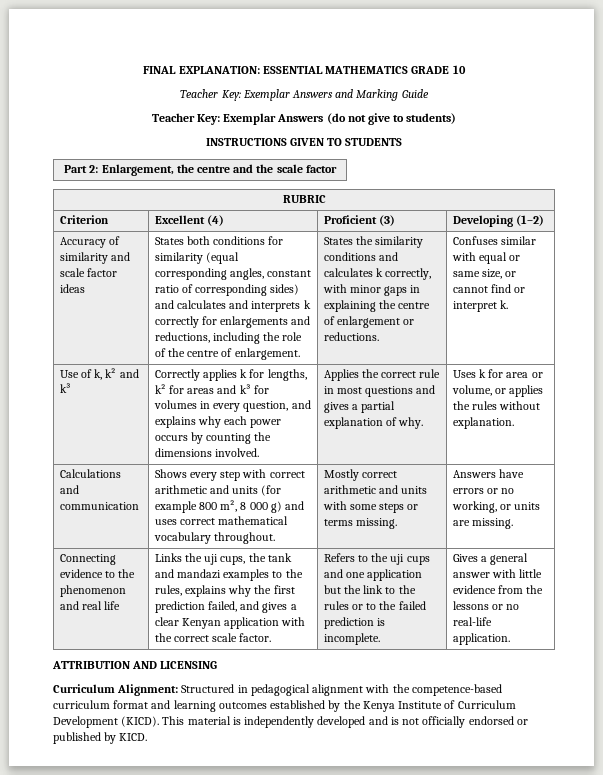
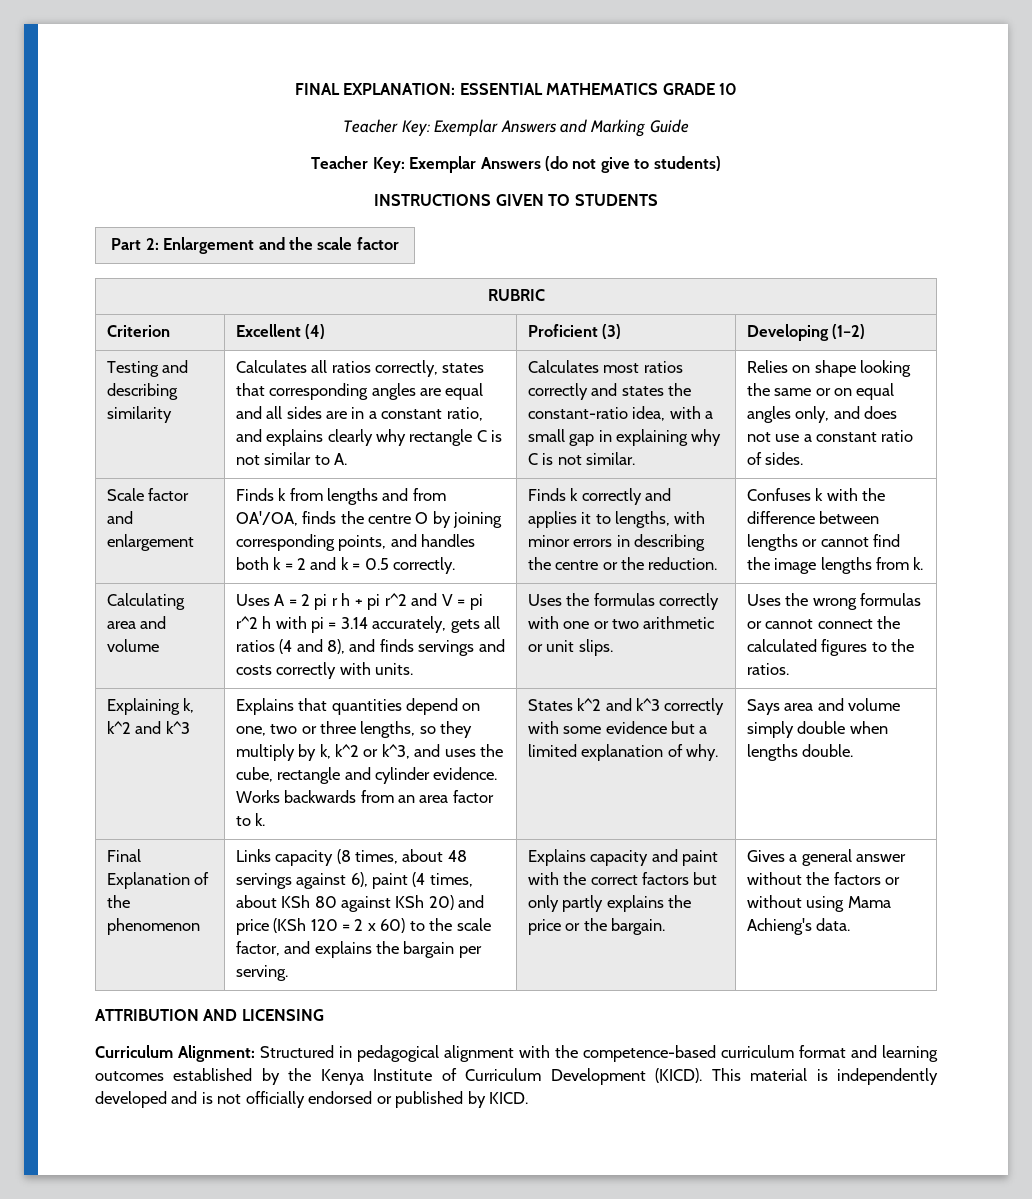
- Part 2: Enlargement, the centre and the scale factor
+ Part 2: Enlargement and the scale factor
- Accuracy of similarity and scale factor ideas | States both conditions for similarity (equal corresponding angles, constant ratio of corresponding sides) and calculates and interprets k correctly for enlargements and reductions, including the role of the centre of enlargement. | States the similarity conditions and calculates k correctly, with minor gaps in explaining the centre of enlargement or reductions. | Confuses similar with equal or same size, or cannot find or interpret k.
- Use of k, k² and k³ | Correctly applies k for lengths, k² for areas and k³ for volumes in every question, and explains why each power occurs by counting the dimensions involved. | Applies the correct rule in most questions and gives a partial explanation of why. | Uses k for area or volume, or applies the rules without explanation.
- Calculations and communication | Shows every step with correct arithmetic and units (for example 800 m², 8 000 g) and uses correct mathematical vocabulary throughout. | Mostly correct arithmetic and units with some steps or terms missing. | Answers have errors or no working, or units are missing.
- Connecting evidence to the phenomenon and real life | Links the uji cups, the tank and mandazi examples to the rules, explains why the first prediction failed, and gives a clear Kenyan application with the correct scale factor. | Refers to the uji cups and one application but the link to the rules or to the failed prediction is incomplete. | Gives a general answer with little evidence from the lessons or no real-life application.
+ Testing and describing similarity | Calculates all ratios correctly, states that corresponding angles are equal and all sides are in a constant ratio, and explains clearly why rectangle C is not similar to A. | Calculates most ratios correctly and states the constant-ratio idea, with a small gap in explaining why C is not similar. | Relies on shape looking the same or on equal angles only, and does not use a constant ratio of sides.
+ Scale factor and enlargement | Finds k from lengths and from OA'/OA, finds the centre O by joining corresponding points, and handles both k = 2 and k = 0.5 correctly. | Finds k correctly and applies it to lengths, with minor errors in describing the centre or the reduction. | Confuses k with the difference between lengths or cannot find the image lengths from k.
+ Calculating area and volume | Uses A = 2 pi r h + pi r^2 and V = pi r^2 h with pi = 3.14 accurately, gets all ratios (4 and 8), and finds servings and costs correctly with units. | Uses the formulas correctly with one or two arithmetic or unit slips. | Uses the wrong formulas or cannot connect the calculated figures to the ratios.
+ Explaining k, k^2 and k^3 | Explains that quantities depend on one, two or three lengths, so they multiply by k, k^2 or k^3, and uses the cube, rectangle and cylinder evidence. Works backwards from an area factor to k. | States k^2 and k^3 correctly with some evidence but a limited explanation of why. | Says area and volume simply double when lengths double.
+ Final Explanation of the phenomenon | Links capacity (8 times, about 48 servings against 6), paint (4 times, about KSh 80 against KSh 20) and price (KSh 120 = 2 x 60) to the scale factor, and explains the bargain per serving. | Explains capacity and paint with the correct factors but only partly explains the price or the bargain. | Gives a general answer without the factors or without using Mama Achieng's data.

